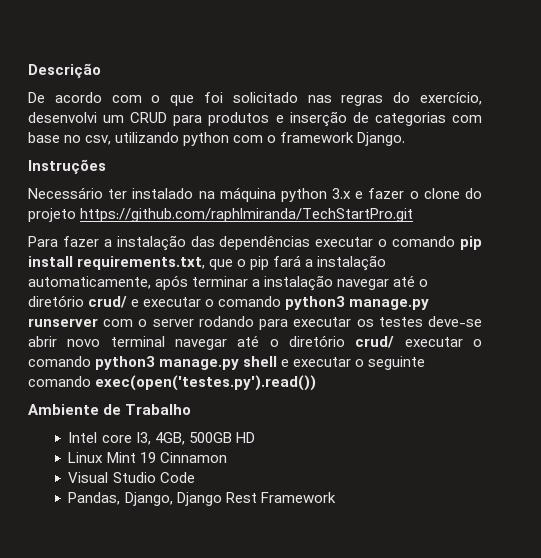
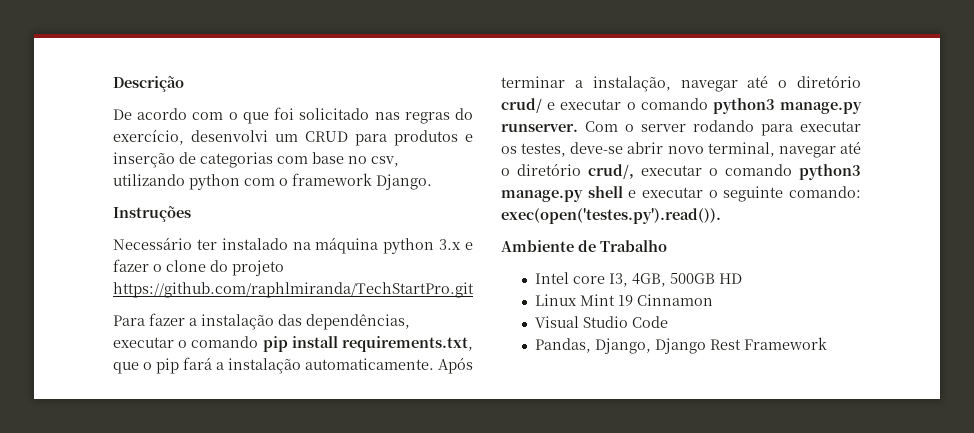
- Para fazer a instalação das dependências executar o comando pip install requirements.txt, que o pip fará a instalação automaticamente, após terminar a instalação navegar até o diretório crud/ e executar o comando python3 manage.py runserver com o server rodando para executar os testes deve-se abrir novo terminal navegar até o diretório crud/ executar o comando python3 manage.py shell e executar o seguinte comando exec(open('testes.py').read())
+ Para fazer a instalação das dependências, executar o comando pip install requirements.txt, que o pip fará a instalação automaticamente. Após terminar a instalação, navegar até o diretório crud/ e executar o comando python3 manage.py runserver. Com o server rodando para executar os testes, deve-se abrir novo terminal, navegar até o diretório crud/, executar o comando python3 manage.py shell e executar o seguinte comando: exec(open('testes.py').read()).

